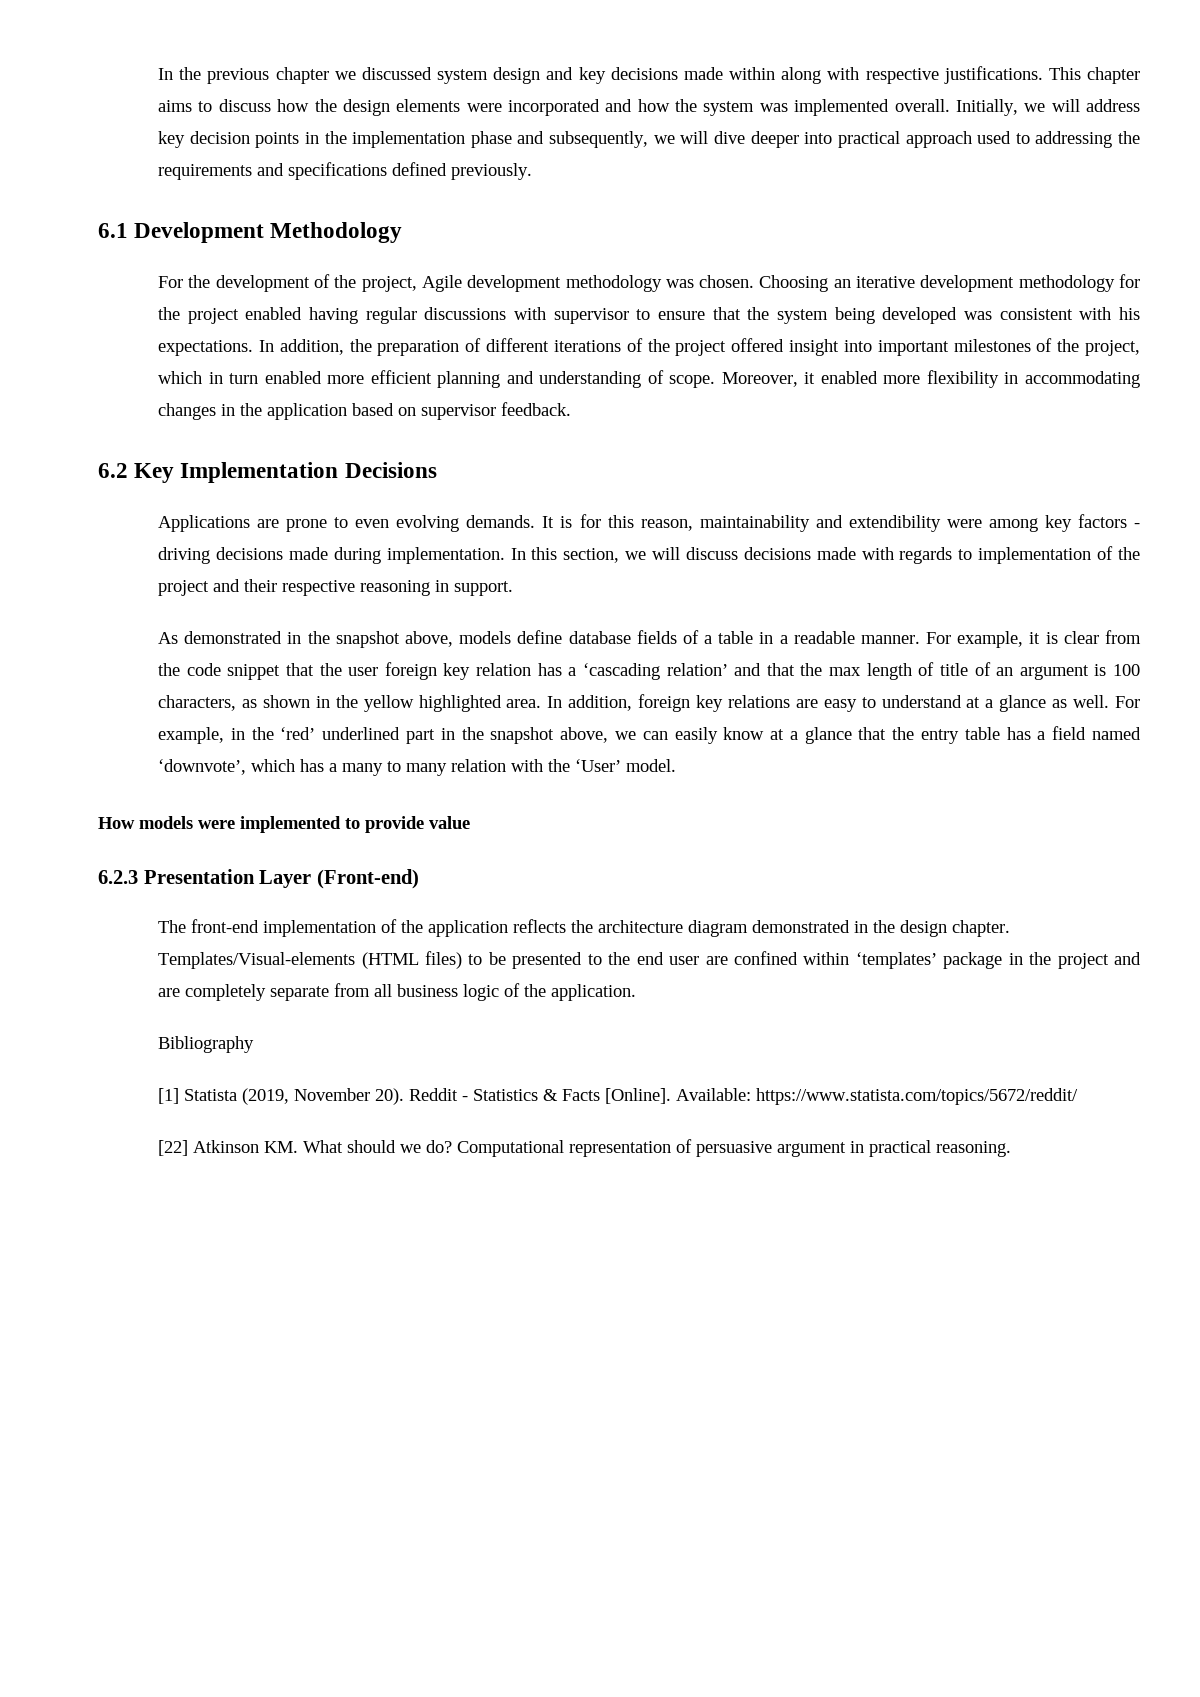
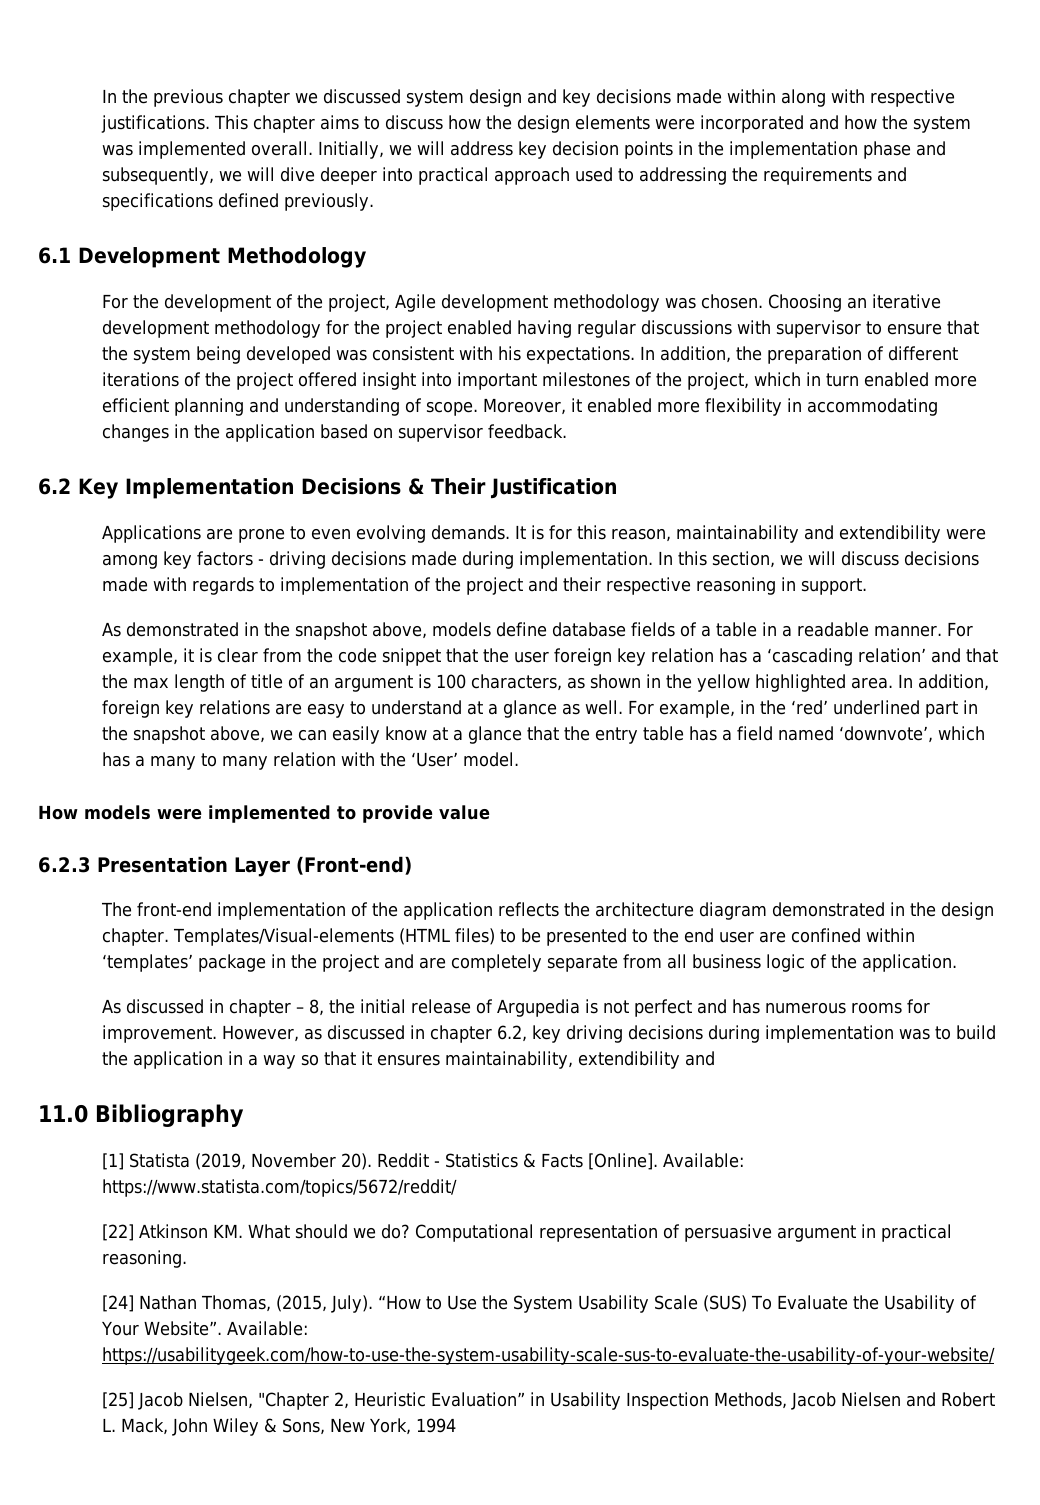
- 6.2 Key Implementation Decisions
+ 6.2 Key Implementation Decisions & Their Justification
- Bibliography
+ As discussed in chapter – 8, the initial release of Argupedia is not perfect and has numerous rooms for improvement. However, as discussed in chapter 6.2, key driving decisions during implementation was to build the application in a way so that it ensures maintainability, extendibility and
+ 11.0 Bibliography
+ [24] Nathan Thomas, (2015, July). “How to Use the System Usability Scale (SUS) To Evaluate the Usability of Your Website”. Available: https://usabilitygeek.com/how-to-use-the-system-usability-scale-sus-to-evaluate-the-usability-of-your-website/
+ [25] Jacob Nielsen, "Chapter 2, Heuristic Evaluation” in Usability Inspection Methods, Jacob Nielsen and Robert L. Mack, John Wiley & Sons, New York, 1994

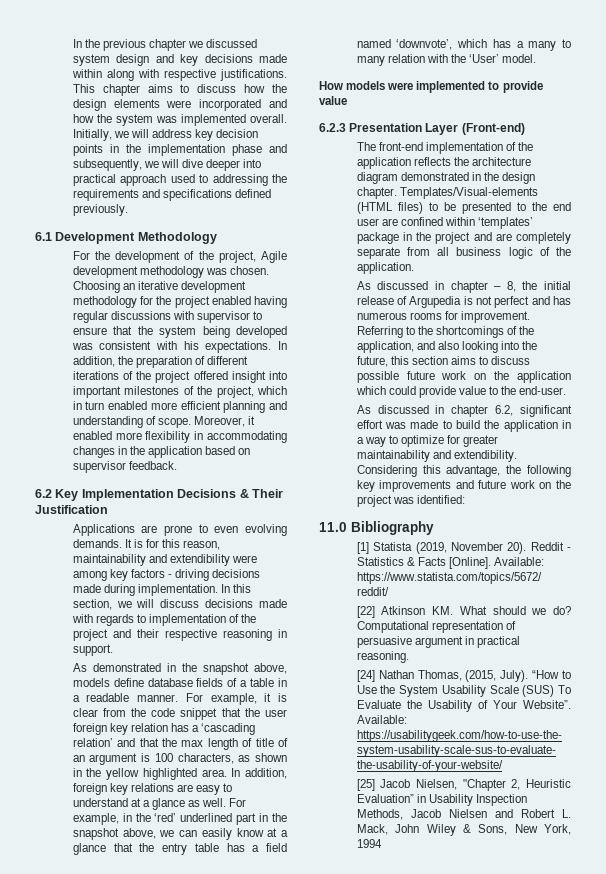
- However, as discussed in chapter 6.2, key driving decisions during implementation was to build the application in a way so that it ensures maintainability, extendibility and
+ Referring to the shortcomings of the application, and also looking into the future, this section aims to discuss possible future work on the application which could provide value to the end-user.
+ As discussed in chapter 6.2, significant effort was made to build the application in a way to optimize for greater maintainability and extendibility. Considering this advantage, the following key improvements and future work on the project was identified:

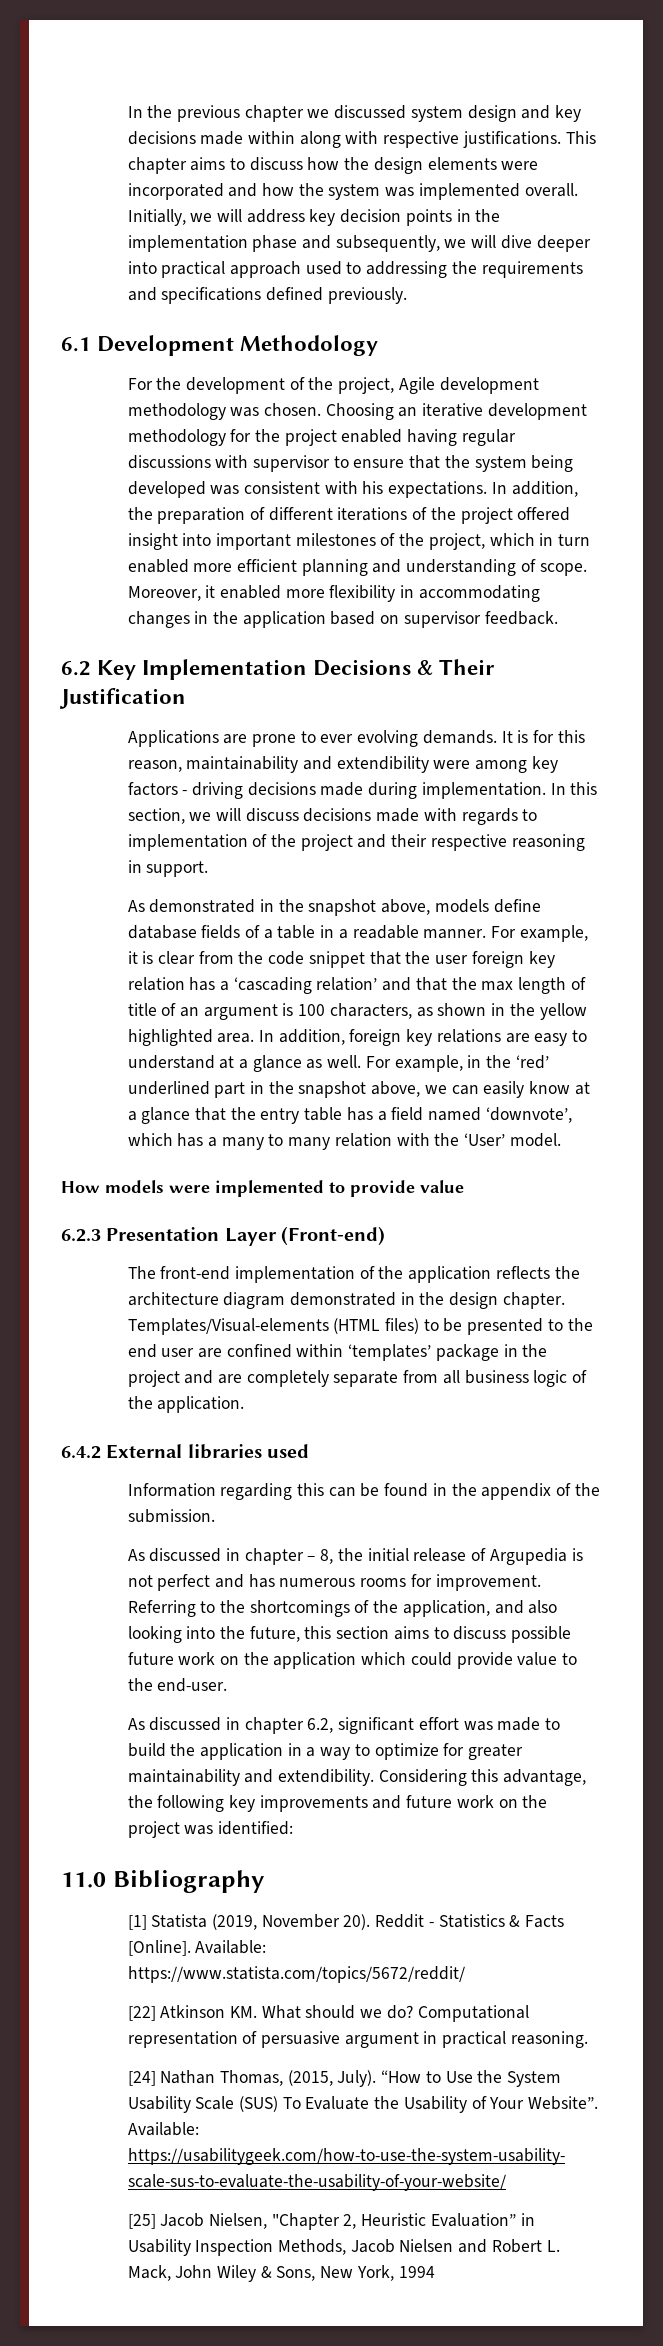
- Applications are prone to even evolving demands.
+ Applications are prone to ever evolving demands.
+ 6.4.2 External libraries used
+ Information regarding this can be found in the appendix of the submission.

